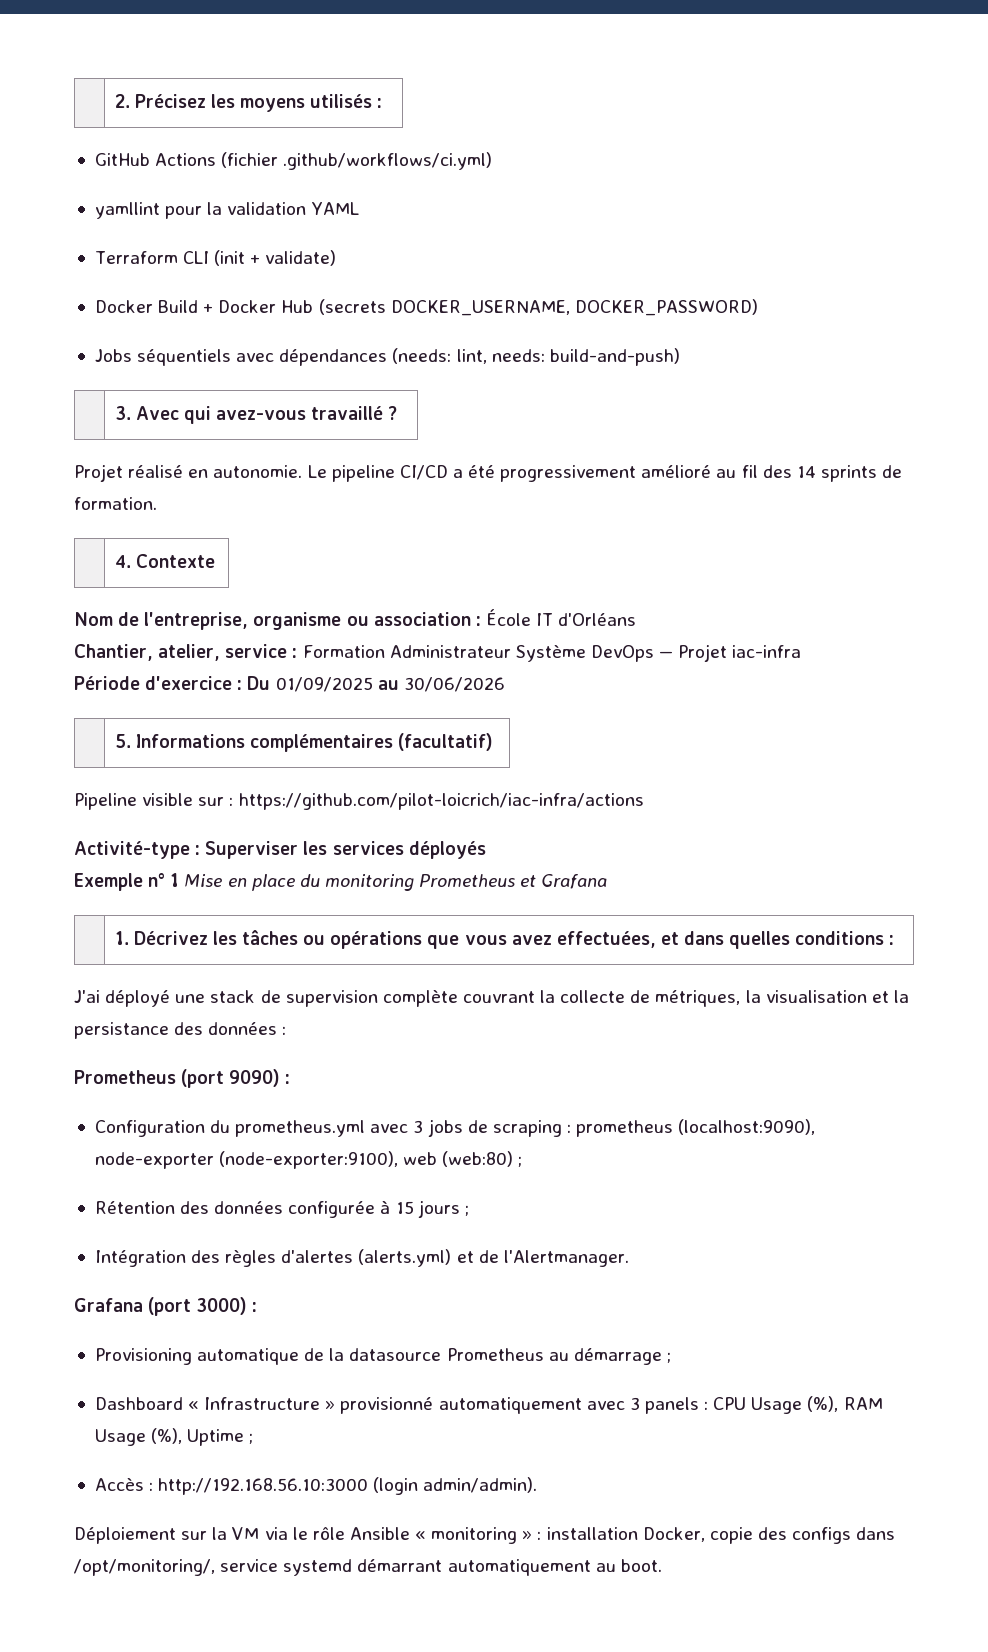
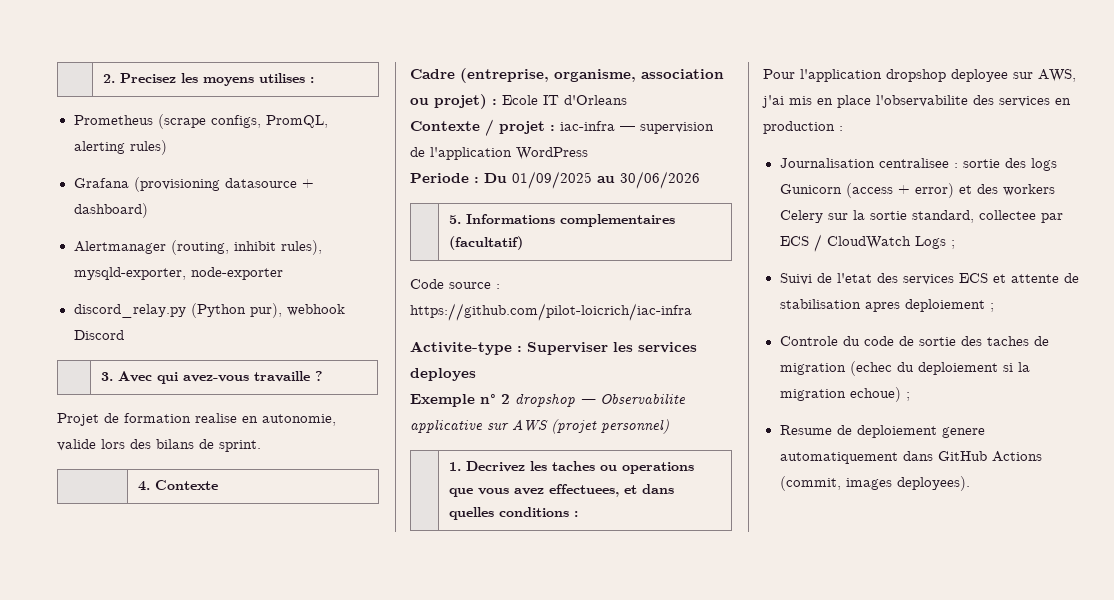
- | 2. Précisez les moyens utilisés :
- GitHub Actions (fichier .github/workflows/ci.yml)
- yamllint pour la validation YAML
- Terraform CLI (init + validate)
- Docker Build + Docker Hub (secrets DOCKER_USERNAME, DOCKER_PASSWORD)
- Jobs séquentiels avec dépendances (needs: lint, needs: build-and-push)
+ | 2. Precisez les moyens utilises :
+ Prometheus (scrape configs, PromQL, alerting rules)
+ Grafana (provisioning datasource + dashboard)
+ Alertmanager (routing, inhibit rules), mysqld-exporter, node-exporter
+ discord_relay.py (Python pur), webhook Discord
- | 3. Avec qui avez-vous travaillé ?
+ | 3. Avec qui avez-vous travaille ?
- Projet réalisé en autonomie. Le pipeline CI/CD a été progressivement amélioré au fil des 14 sprints de formation.
+ Projet de formation realise en autonomie, valide lors des bilans de sprint.
  | 4. Contexte
- Nom de l'entreprise, organisme ou association : École IT d'Orléans
- Chantier, atelier, service : Formation Administrateur Système DevOps — Projet iac-infra
- Période d'exercice : Du 01/09/2025 au 30/06/2026
+ Cadre (entreprise, organisme, association ou projet) : Ecole IT d'Orleans
+ Contexte / projet : iac-infra — supervision de l'application WordPress
+ Periode : Du 01/09/2025 au 30/06/2026
- | 5. Informations complémentaires (facultatif)
+ | 5. Informations complementaires (facultatif)
- Pipeline visible sur : https://github.com/pilot-loicrich/iac-infra/actions
- Activité-type : Superviser les services déployés
+ Code source : https://github.com/pilot-loicrich/iac-infra
+ Activite-type : Superviser les services deployes
- Exemple n° 1 Mise en place du monitoring Prometheus et Grafana
- | 1. Décrivez les tâches ou opérations que vous avez effectuées, et dans quelles conditions :
+ Exemple n° 2 dropshop — Observabilite applicative sur AWS (projet personnel)
+ | 1. Decrivez les taches ou operations que vous avez effectuees, et dans quelles conditions :
- J'ai déployé une stack de supervision complète couvrant la collecte de métriques, la visualisation et la persistance des données :
- Prometheus (port 9090) :
- Configuration du prometheus.yml avec 3 jobs de scraping : prometheus (localhost:9090), node-exporter (node-exporter:9100), web (web:80) ;
- Rétention des données configurée à 15 jours ;
- Intégration des règles d'alertes (alerts.yml) et de l'Alertmanager.
- Grafana (port 3000) :
- Provisioning automatique de la datasource Prometheus au démarrage ;
- Dashboard « Infrastructure » provisionné automatiquement avec 3 panels : CPU Usage (%), RAM Usage (%), Uptime ;
- Accès : http://192.168.56.10:3000 (login admin/admin).
- Déploiement sur la VM via le rôle Ansible « monitoring » : installation Docker, copie des configs dans /opt/monitoring/, service systemd démarrant automatiquement au boot.
+ Pour l'application dropshop deployee sur AWS, j'ai mis en place l'observabilite des services en production :
+ Journalisation centralisee : sortie des logs Gunicorn (access + error) et des workers Celery sur la sortie standard, collectee par ECS / CloudWatch Logs ;
+ Suivi de l'etat des services ECS et attente de stabilisation apres deploiement ;
+ Controle du code de sortie des taches de migration (echec du deploiement si la migration echoue) ;
+ Resume de deploiement genere automatiquement dans GitHub Actions (commit, images deployees).

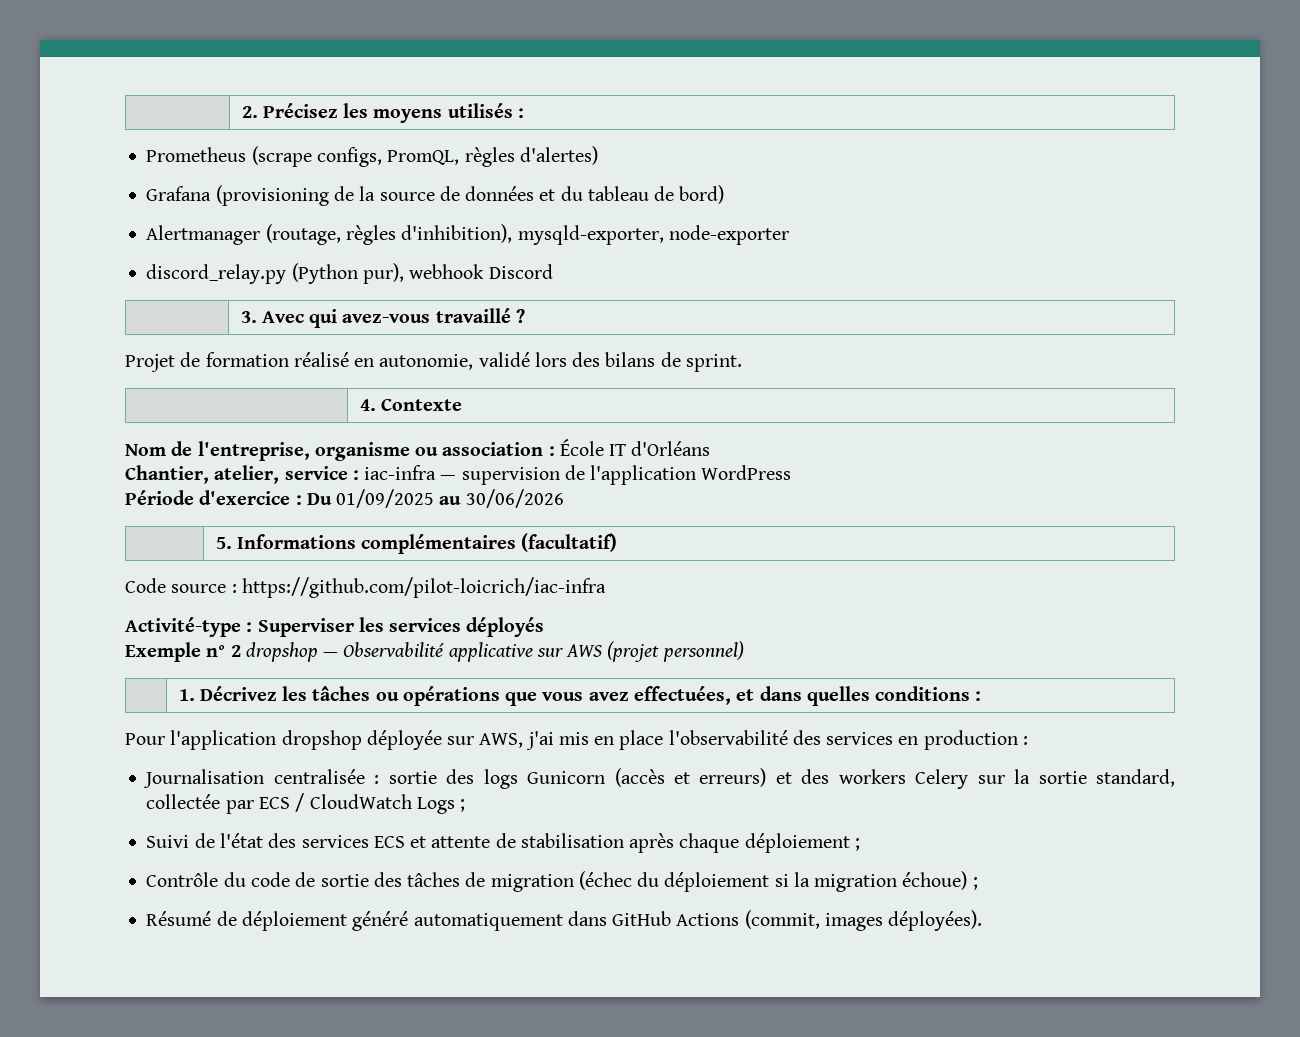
- | 2. Precisez les moyens utilises :
+ | 2. Précisez les moyens utilisés :
- Prometheus (scrape configs, PromQL, alerting rules)
+ Prometheus (scrape configs, PromQL, règles d'alertes)
- Grafana (provisioning datasource + dashboard)
- Alertmanager (routing, inhibit rules), mysqld-exporter, node-exporter
+ Grafana (provisioning de la source de données et du tableau de bord)
+ Alertmanager (routage, règles d'inhibition), mysqld-exporter, node-exporter
- | 3. Avec qui avez-vous travaille ?
+ | 3. Avec qui avez-vous travaillé ?
- Projet de formation realise en autonomie, valide lors des bilans de sprint.
+ Projet de formation réalisé en autonomie, validé lors des bilans de sprint.
- Cadre (entreprise, organisme, association ou projet) : Ecole IT d'Orleans
- Contexte / projet : iac-infra — supervision de l'application WordPress
+ Nom de l'entreprise, organisme ou association : École IT d'Orléans
+ Chantier, atelier, service : iac-infra — supervision de l'application WordPress
- Periode : Du 01/09/2025 au 30/06/2026
+ Période d'exercice : Du 01/09/2025 au 30/06/2026
- | 5. Informations complementaires (facultatif)
+ | 5. Informations complémentaires (facultatif)
- Activite-type : Superviser les services deployes
+ Activité-type : Superviser les services déployés
- Exemple n° 2 dropshop — Observabilite applicative sur AWS (projet personnel)
+ Exemple n° 2 dropshop — Observabilité applicative sur AWS (projet personnel)
- | 1. Decrivez les taches ou operations que vous avez effectuees, et dans quelles conditions :
+ | 1. Décrivez les tâches ou opérations que vous avez effectuées, et dans quelles conditions :
- Pour l'application dropshop deployee sur AWS, j'ai mis en place l'observabilite des services en production :
+ Pour l'application dropshop déployée sur AWS, j'ai mis en place l'observabilité des services en production :
- Journalisation centralisee : sortie des logs Gunicorn (access + error) et des workers Celery sur la sortie standard, collectee par ECS / CloudWatch Logs ;
+ Journalisation centralisée : sortie des logs Gunicorn (accès et erreurs) et des workers Celery sur la sortie standard, collectée par ECS / CloudWatch Logs ;
- Suivi de l'etat des services ECS et attente de stabilisation apres deploiement ;
- Controle du code de sortie des taches de migration (echec du deploiement si la migration echoue) ;
- Resume de deploiement genere automatiquement dans GitHub Actions (commit, images deployees).
+ Suivi de l'état des services ECS et attente de stabilisation après chaque déploiement ;
+ Contrôle du code de sortie des tâches de migration (échec du déploiement si la migration échoue) ;
+ Résumé de déploiement généré automatiquement dans GitHub Actions (commit, images déployées).

